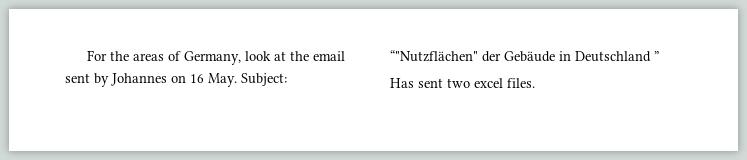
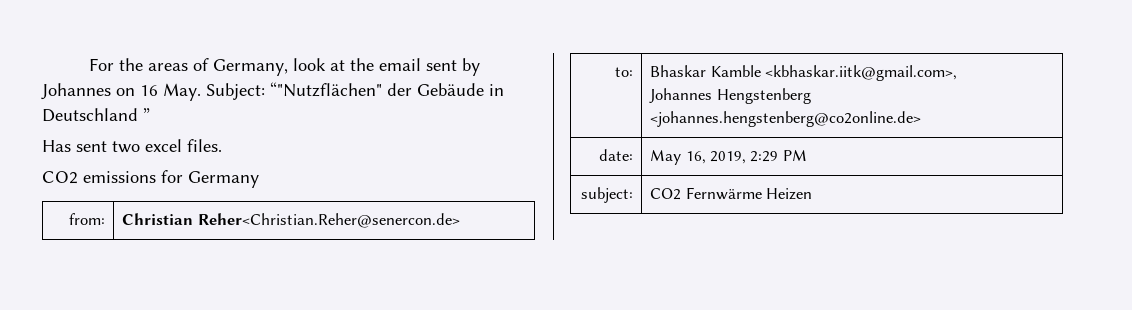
+ CO2 emissions for Germany
+ from: | Christian Reher<Christian.Reher@senercon.de>
+ to: | Bhaskar Kamble <kbhaskar.iitk@gmail.com>,
+ Johannes Hengstenberg <johannes.hengstenberg@co2online.de>
+ date: | May 16, 2019, 2:29 PM
+ subject: | CO2 Fernwärme Heizen

